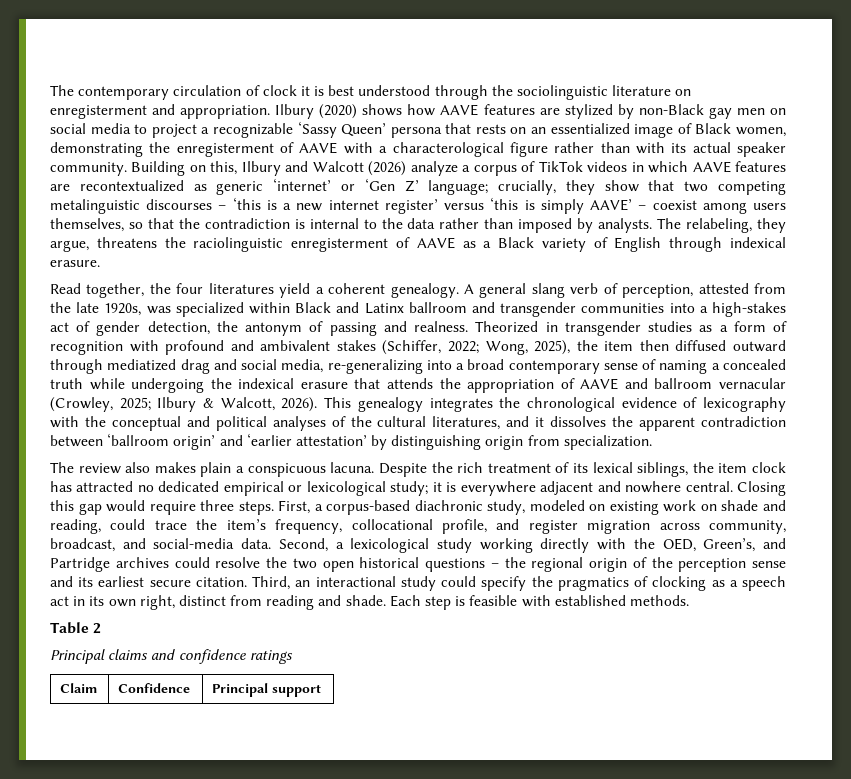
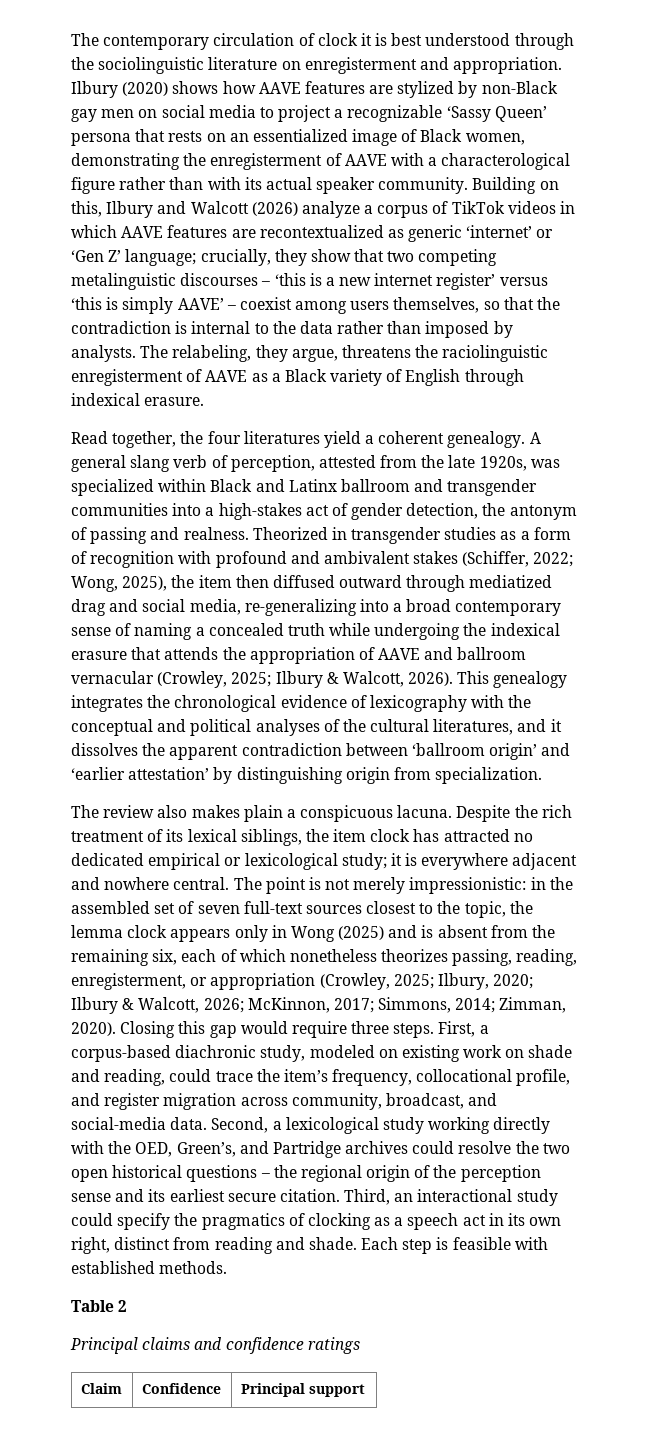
+ The point is not merely impressionistic: in the assembled set of seven full-text sources closest to the topic, the lemma clock appears only in Wong (2025) and is absent from the remaining six, each of which nonetheless theorizes passing, reading, enregisterment, or appropriation (Crowley, 2025; Ilbury, 2020; Ilbury & Walcott, 2026; McKinnon, 2017; Simmons, 2014; Zimman, 2020).

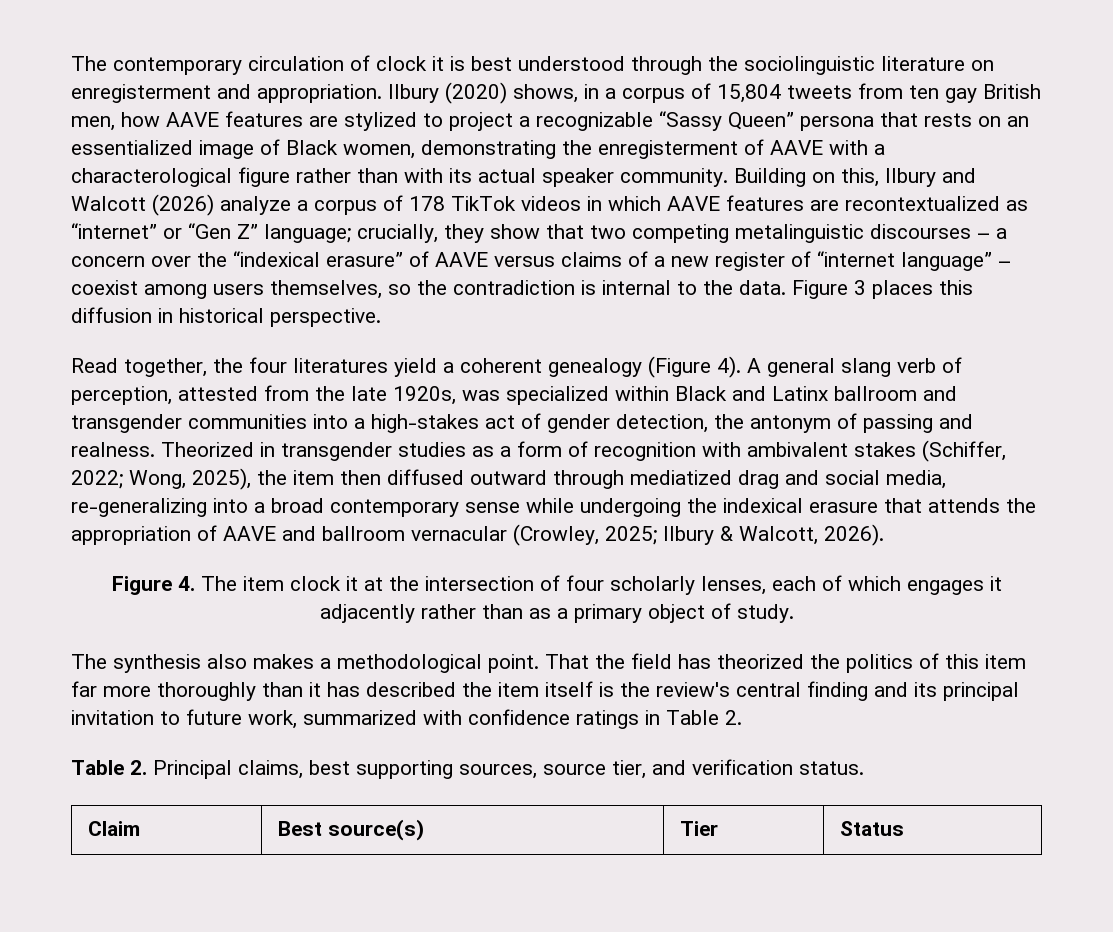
- Ilbury (2020) shows how AAVE features are stylized by non-Black gay men on social media to project a recognizable ‘Sassy Queen’ persona that rests on an essentialized image of Black women, demonstrating the enregisterment of AAVE with a characterological figure rather than with its actual speaker community.
+ Ilbury (2020) shows, in a corpus of 15,804 tweets from ten gay British men, how AAVE features are stylized to project a recognizable “Sassy Queen” persona that rests on an essentialized image of Black women, demonstrating the enregisterment of AAVE with a characterological figure rather than with its actual speaker community.
- Building on this, Ilbury and Walcott (2026) analyze a corpus of TikTok videos in which AAVE features are recontextualized as generic ‘internet’ or ‘Gen Z’ language; crucially, they show that two competing metalinguistic discourses – ‘this is a new internet register’ versus ‘this is simply AAVE’ – coexist among users themselves, so that the contradiction is internal to the data rather than imposed by analysts. The relabeling, they argue, threatens the raciolinguistic enregisterment of AAVE as a Black variety of English through indexical erasure.
+ Building on this, Ilbury and Walcott (2026) analyze a corpus of 178 TikTok videos in which AAVE features are recontextualized as “internet” or “Gen Z” language; crucially, they show that two competing metalinguistic discourses – a concern over the “indexical erasure” of AAVE versus claims of a new register of “internet language” – coexist among users themselves, so the contradiction is internal to the data. Figure 3 places this diffusion in historical perspective.
- Read together, the four literatures yield a coherent genealogy.
+ Read together, the four literatures yield a coherent genealogy (Figure 4).
- Theorized in transgender studies as a form of recognition with profound and ambivalent stakes (Schiffer, 2022; Wong, 2025), the item then diffused outward through mediatized drag and social media, re-generalizing into a broad contemporary sense of naming a concealed truth while undergoing the indexical erasure that attends the appropriation of AAVE and ballroom vernacular (Crowley, 2025; Ilbury & Walcott, 2026). This genealogy integrates the chronological evidence of lexicography with the conceptual and political analyses of the cultural literatures, and it dissolves the apparent contradiction between ‘ballroom origin’ and ‘earlier attestation’ by distinguishing origin from specialization.
- The review also makes plain a conspicuous lacuna. Despite the rich treatment of its lexical siblings, the item clock has attracted no dedicated empirical or lexicological study; it is everywhere adjacent and nowhere central. The point is not merely impressionistic: in the assembled set of seven full-text sources closest to the topic, the lemma clock appears only in Wong (2025) and is absent from the remaining six, each of which nonetheless theorizes passing, reading, enregisterment, or appropriation (Crowley, 2025; Ilbury, 2020; Ilbury & Walcott, 2026; McKinnon, 2017; Simmons, 2014; Zimman, 2020). Closing this gap would require three steps. First, a corpus-based diachronic study, modeled on existing work on shade and reading, could trace the item’s frequency, collocational profile, and register migration across community, broadcast, and social-media data. Second, a lexicological study working directly with the OED, Green’s, and Partridge archives could resolve the two open historical questions – the regional origin of the perception sense and its earliest secure citation. Third, an interactional study could specify the pragmatics of clocking as a speech act in its own right, distinct from reading and shade. Each step is feasible with established methods.
- Table 2
- Principal claims and confidence ratings
- Claim | Confidence | Principal support
+ Theorized in transgender studies as a form of recognition with ambivalent stakes (Schiffer, 2022; Wong, 2025), the item then diffused outward through mediatized drag and social media, re-generalizing into a broad contemporary sense while undergoing the indexical erasure that attends the appropriation of AAVE and ballroom vernacular (Crowley, 2025; Ilbury & Walcott, 2026).
+ Figure 4. The item clock it at the intersection of four scholarly lenses, each of which engages it adjacently rather than as a primary object of study.
+ The synthesis also makes a methodological point. That the field has theorized the politics of this item far more thoroughly than it has described the item itself is the review's central finding and its principal invitation to future work, summarized with confidence ratings in Table 2.
+ Table 2. Principal claims, best supporting sources, source tier, and verification status.
+ Claim | Best source(s) | Tier | Status

